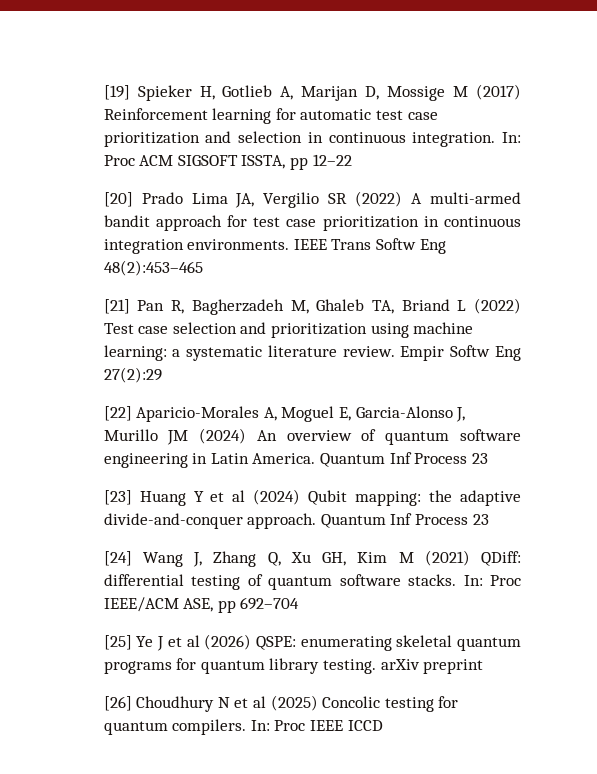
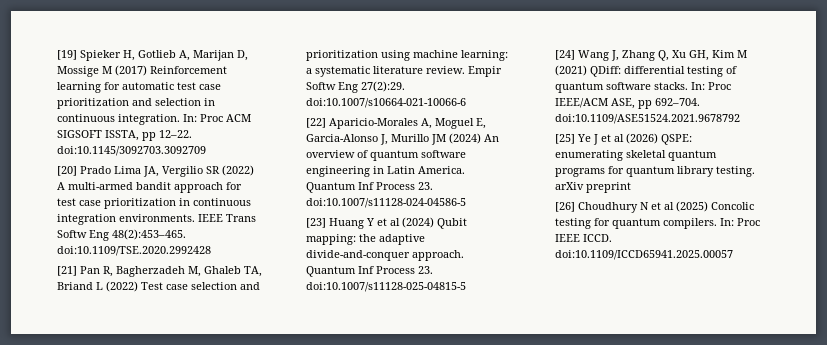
- In: Proc ACM SIGSOFT ISSTA, pp 12–22
+ In: Proc ACM SIGSOFT ISSTA, pp 12–22. doi:10.1145/3092703.3092709
- IEEE Trans Softw Eng 48(2):453–465
+ IEEE Trans Softw Eng 48(2):453–465. doi:10.1109/TSE.2020.2992428
- Empir Softw Eng 27(2):29
+ Empir Softw Eng 27(2):29. doi:10.1007/s10664-021-10066-6
- [22] Aparicio-Morales A, Moguel E, Garcia-Alonso J, Murillo JM (2024) An overview of quantum software engineering in Latin America. Quantum Inf Process 23
+ [22] Aparicio-Morales A, Moguel E, Garcia-Alonso J, Murillo JM (2024) An overview of quantum software engineering in Latin America. Quantum Inf Process 23. doi:10.1007/s11128-024-04586-5
- [23] Huang Y et al (2024) Qubit mapping: the adaptive divide-and-conquer approach. Quantum Inf Process 23
+ [23] Huang Y et al (2024) Qubit mapping: the adaptive divide-and-conquer approach. Quantum Inf Process 23. doi:10.1007/s11128-025-04815-5
- In: Proc IEEE/ACM ASE, pp 692–704
+ In: Proc IEEE/ACM ASE, pp 692–704. doi:10.1109/ASE51524.2021.9678792
- In: Proc IEEE ICCD
+ In: Proc IEEE ICCD. doi:10.1109/ICCD65941.2025.00057

